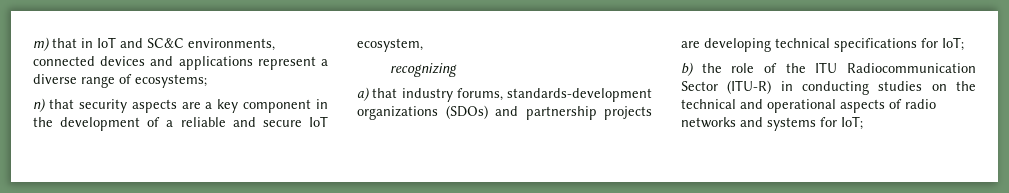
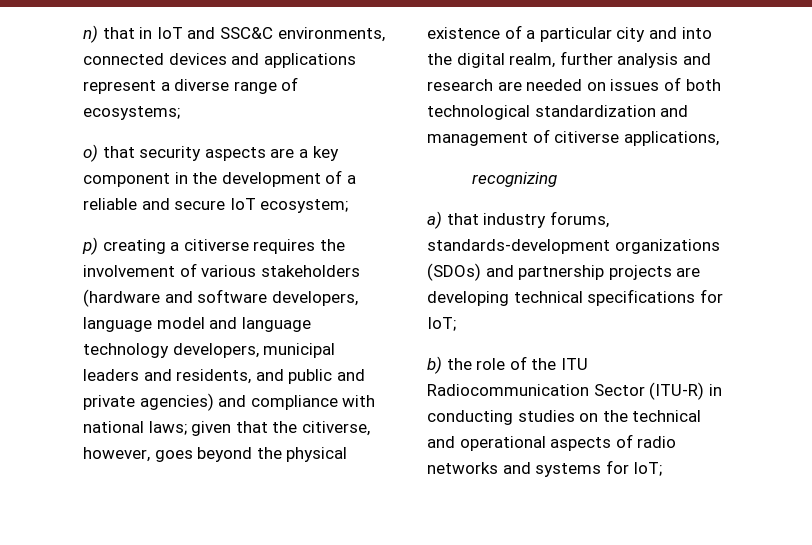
- m) that in IoT and SC&C environments, connected devices and applications represent a diverse range of ecosystems;
+ n) that in IoT and SSC&C environments, connected devices and applications represent a diverse range of ecosystems;
- n) that security aspects are a key component in the development of a reliable and secure IoT ecosystem,
+ o) that security aspects are a key component in the development of a reliable and secure IoT ecosystem;
+ p) creating a citiverse requires the involvement of various stakeholders (hardware and software developers, language model and language technology developers, municipal leaders and residents, and public and private agencies) and compliance with national laws; given that the citiverse, however, goes beyond the physical existence of a particular city and into the digital realm, further analysis and research are needed on issues of both technological standardization and management of citiverse applications,

